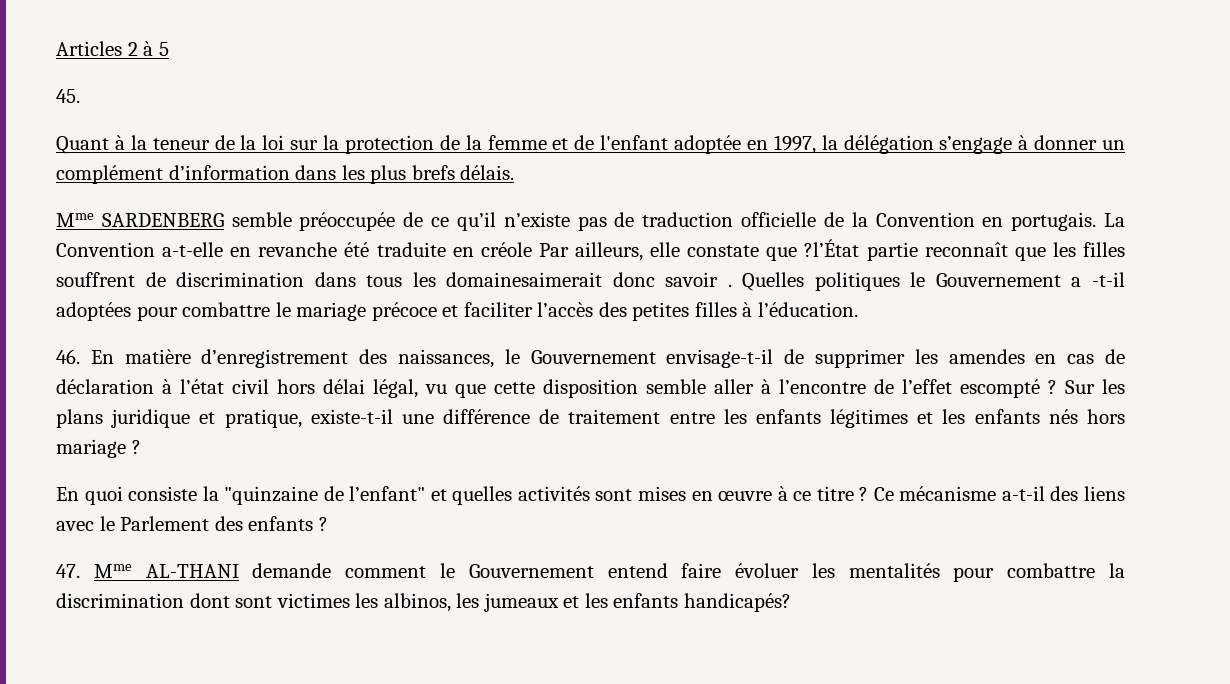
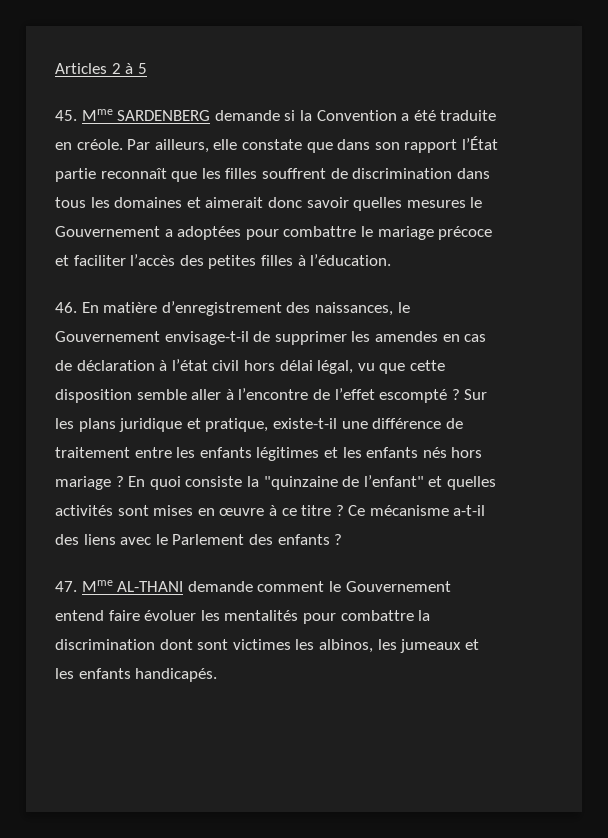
- 45.
- Quant à la teneur de la loi sur la protection de la femme et de l'enfant adoptée en 1997, la délégation s’engage à donner un complément d’information dans les plus brefs délais.
- Mme SARDENBERG semble préoccupée de ce qu’il n’existe pas de traduction officielle de la Convention en portugais. La Convention a-t-elle en revanche été traduite en créole Par ailleurs, elle constate que ?l’État partie reconnaît que les filles souffrent de discrimination dans tous les domainesaimerait donc savoir . Quelles politiques le Gouvernement a -t-il adoptées pour combattre le mariage précoce et faciliter l’accès des petites filles à l’éducation.
+ 45. Mme SARDENBERG demande si la Convention a été traduite en créole. Par ailleurs, elle constate que dans son rapport l’État partie reconnaît que les filles souffrent de discrimination dans tous les domaines et aimerait donc savoir quelles mesures le Gouvernement a adoptées pour combattre le mariage précoce et faciliter l’accès des petites filles à l’éducation.
- Sur les plans juridique et pratique, existe-t-il une différence de traitement entre les enfants légitimes et les enfants nés hors mariage ?
- En quoi consiste la "quinzaine de l’enfant" et quelles activités sont mises en œuvre à ce titre ?
+ Sur les plans juridique et pratique, existe-t-il une différence de traitement entre les enfants légitimes et les enfants nés hors mariage ? En quoi consiste la "quinzaine de l’enfant" et quelles activités sont mises en œuvre à ce titre ?
- 47. Mme AL-THANI demande comment le Gouvernement entend faire évoluer les mentalités pour combattre la discrimination dont sont victimes les albinos, les jumeaux et les enfants handicapés?
+ 47. Mme AL-THANI demande comment le Gouvernement entend faire évoluer les mentalités pour combattre la discrimination dont sont victimes les albinos, les jumeaux et les enfants handicapés.

